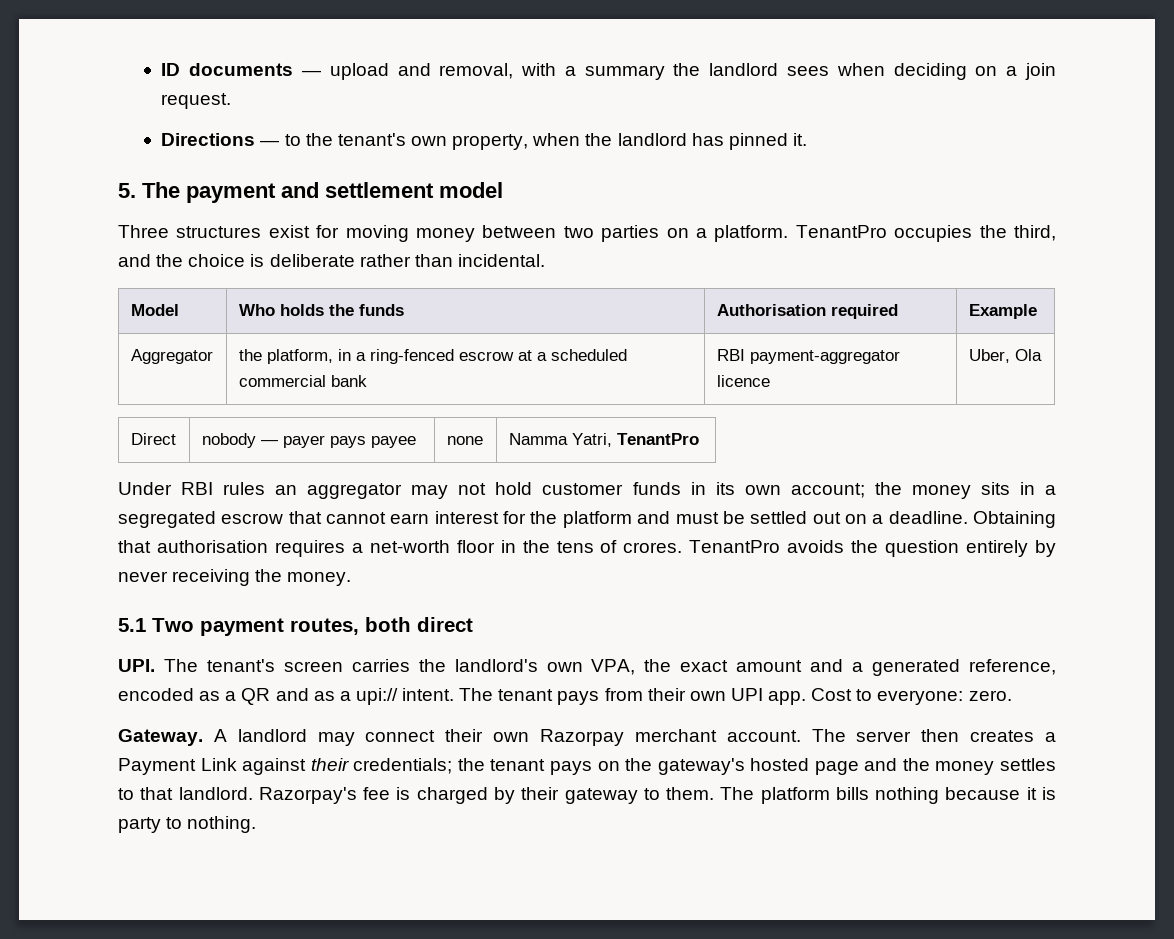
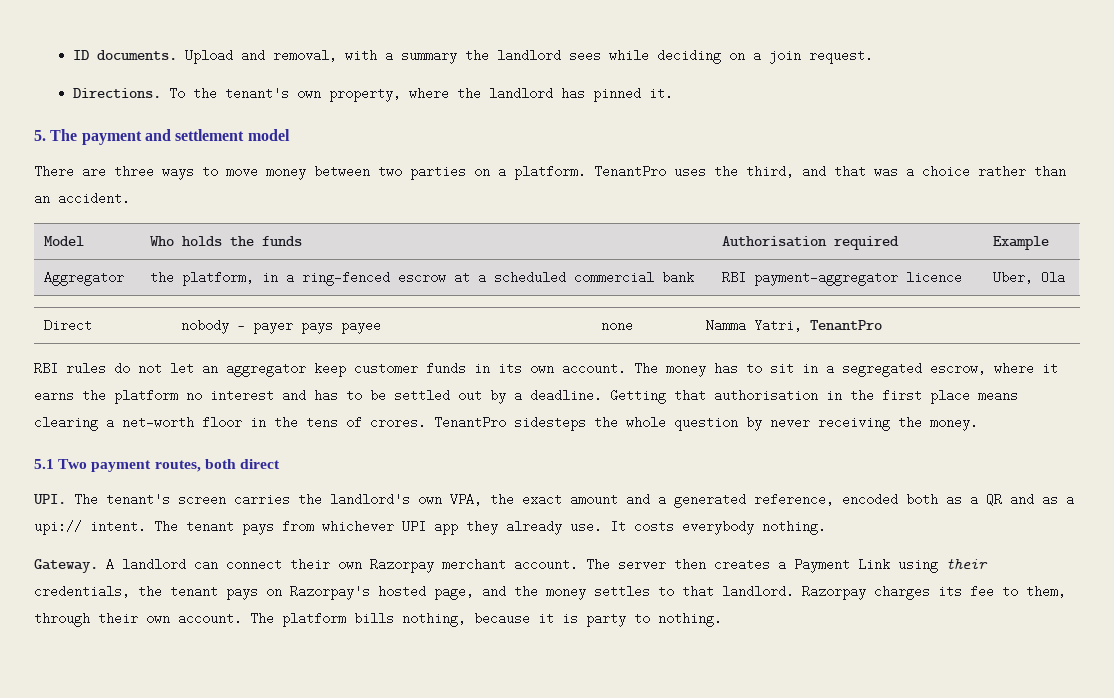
- ID documents — upload and removal, with a summary the landlord sees when deciding on a join request.
+ ID documents. Upload and removal, with a summary the landlord sees while deciding on a join request.
- Directions — to the tenant's own property, when the landlord has pinned it.
+ Directions. To the tenant's own property, where the landlord has pinned it.
- Three structures exist for moving money between two parties on a platform.
+ There are three ways to move money between two parties on a platform.
- TenantPro occupies the third, and the choice is deliberate rather than incidental.
+ TenantPro uses the third, and that was a choice rather than an accident.
- Under RBI rules an aggregator may not hold customer funds in its own account; the money sits in a segregated escrow that cannot earn interest for the platform and must be settled out on a deadline.
+ RBI rules do not let an aggregator keep customer funds in its own account. The money has to sit in a segregated escrow, where it earns the platform no interest and has to be settled out by a deadline.
- Obtaining that authorisation requires a net-worth floor in the tens of crores.
+ Getting that authorisation in the first place means clearing a net-worth floor in the tens of crores.
- TenantPro avoids the question entirely by never receiving the money.
+ TenantPro sidesteps the whole question by never receiving the money.
- UPI. The tenant's screen carries the landlord's own VPA, the exact amount and a generated reference, encoded as a QR and as a upi:// intent.
+ UPI. The tenant's screen carries the landlord's own VPA, the exact amount and a generated reference, encoded both as a QR and as a upi:// intent.
- The tenant pays from their own UPI app. Cost to everyone: zero.
+ The tenant pays from whichever UPI app they already use. It costs everybody nothing.
- A landlord may connect their own Razorpay merchant account.
+ A landlord can connect their own Razorpay merchant account.
- The server then creates a Payment Link against their credentials; the tenant pays on the gateway's hosted page and the money settles to that landlord.
+ The server then creates a Payment Link using their credentials, the tenant pays on Razorpay's hosted page, and the money settles to that landlord.
- Razorpay's fee is charged by their gateway to them.
+ Razorpay charges its fee to them, through their own account.
- The platform bills nothing because it is party to nothing.
+ The platform bills nothing, because it is party to nothing.

